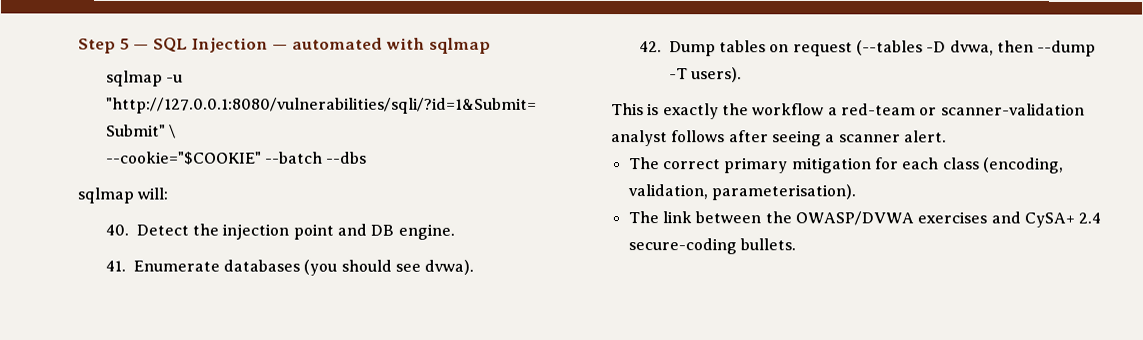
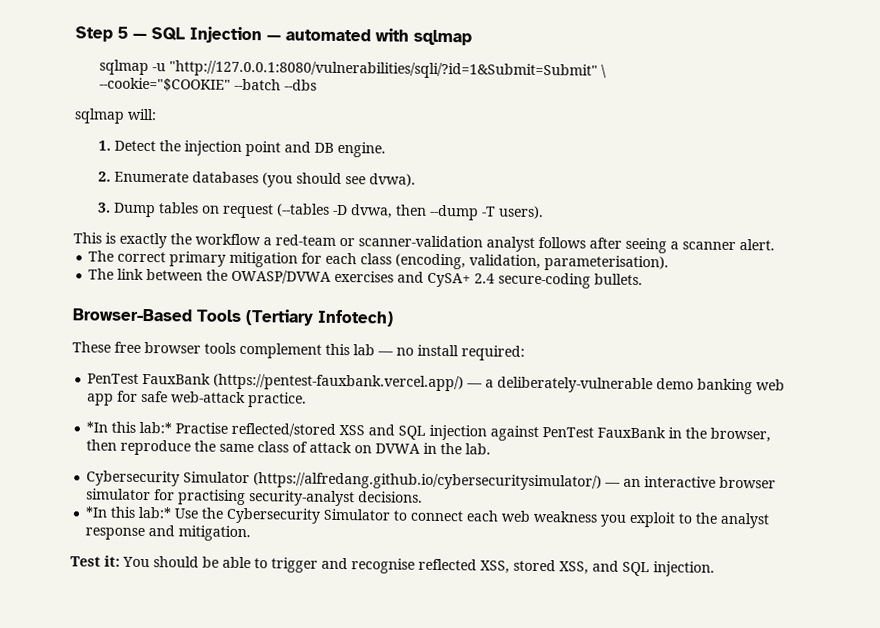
- 40. Detect the injection point and DB engine.
+ 1. Detect the injection point and DB engine.
- 41. Enumerate databases (you should see dvwa).
+ 2. Enumerate databases (you should see dvwa).
- 42. Dump tables on request (--tables -D dvwa, then --dump -T users).
+ 3. Dump tables on request (--tables -D dvwa, then --dump -T users).
+ Browser-Based Tools (Tertiary Infotech)
+ These free browser tools complement this lab — no install required:
+ PenTest FauxBank (https://pentest-fauxbank.vercel.app/) — a deliberately-vulnerable demo banking web app for safe web-attack practice.
+ *In this lab:* Practise reflected/stored XSS and SQL injection against PenTest FauxBank in the browser, then reproduce the same class of attack on DVWA in the lab.
+ Cybersecurity Simulator (https://alfredang.github.io/cybersecuritysimulator/) — an interactive browser simulator for practising security-analyst decisions.
+ *In this lab:* Use the Cybersecurity Simulator to connect each web weakness you exploit to the analyst response and mitigation.
+ Test it: You should be able to trigger and recognise reflected XSS, stored XSS, and SQL injection.

